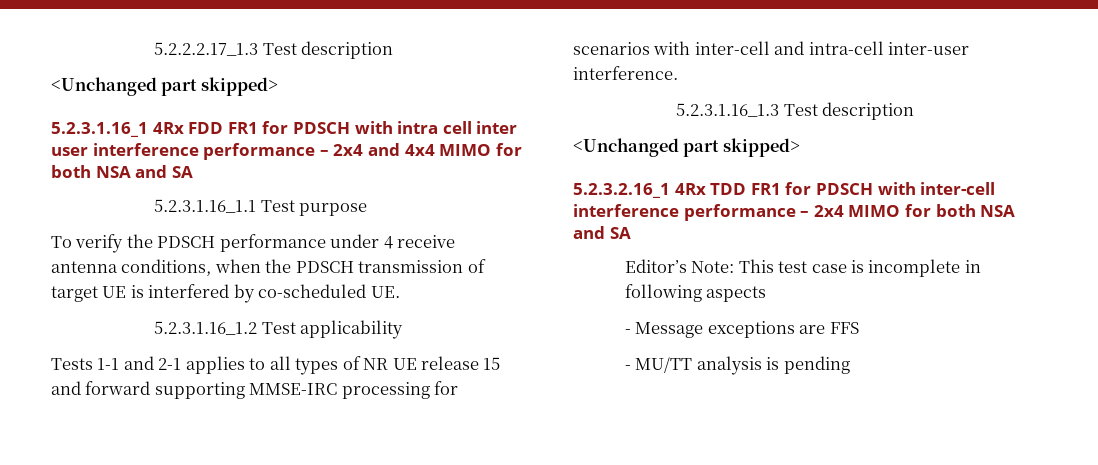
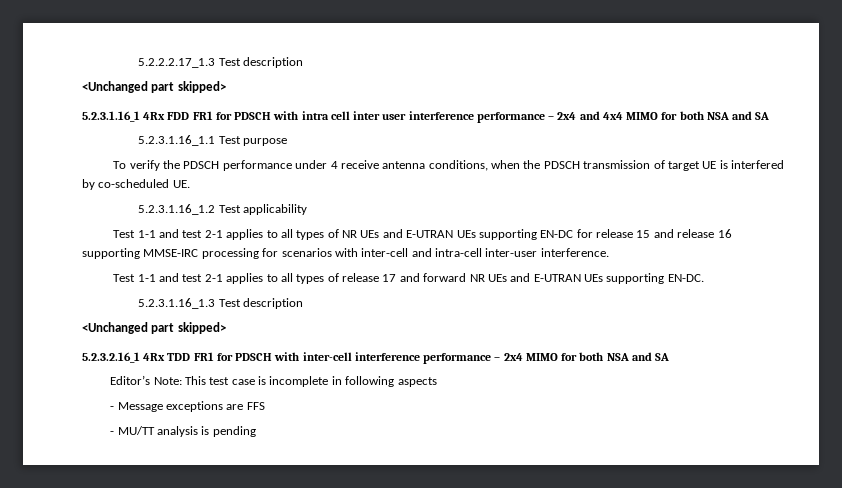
- Tests 1-1 and 2-1 applies to all types of NR UE release 15 and forward supporting MMSE-IRC processing for scenarios with inter-cell and intra-cell inter-user interference.
+ Test 1-1 and test 2-1 applies to all types of NR UEs and E-UTRAN UEs supporting EN-DC for release 15 and release 16 supporting MMSE-IRC processing for scenarios with inter-cell and intra-cell inter-user interference.
+ Test 1-1 and test 2-1 applies to all types of release 17 and forward NR UEs and E-UTRAN UEs supporting EN-DC.

